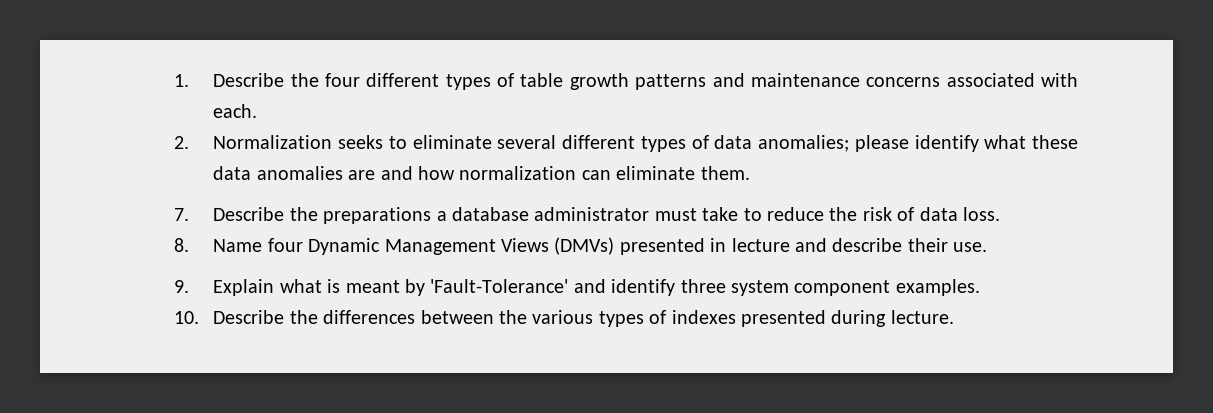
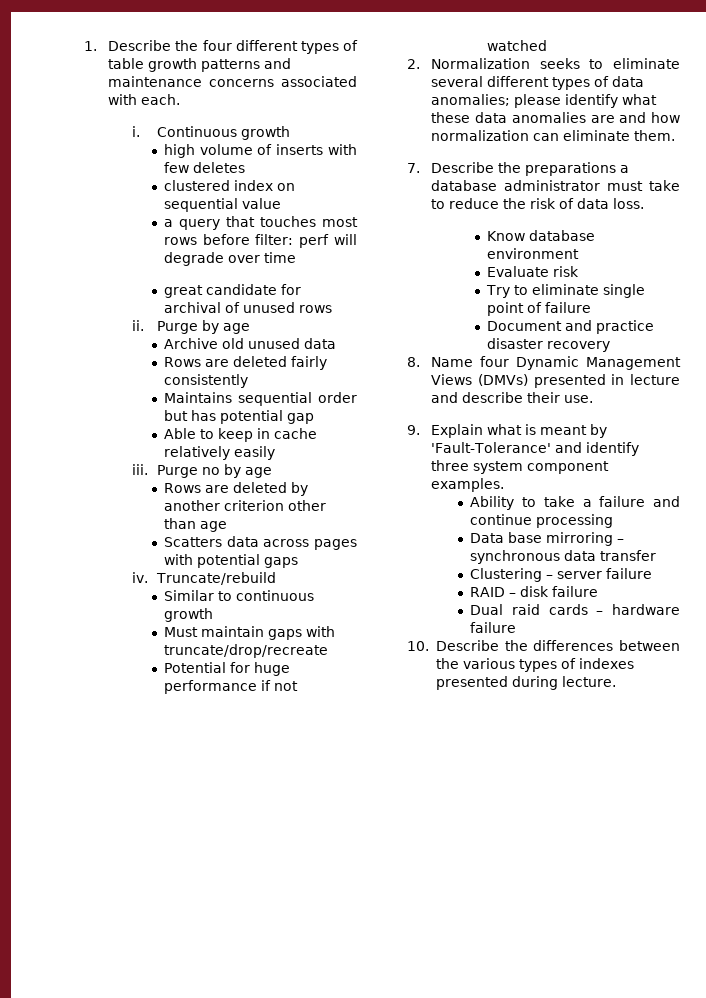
+ i. Continuous growth
+ high volume of inserts with few deletes
+ clustered index on sequential value
+ a query that touches most rows before filter: perf will degrade over time
+ great candidate for archival of unused rows
+ ii. Purge by age
+ Archive old unused data
+ Rows are deleted fairly consistently
+ Maintains sequential order but has potential gap
+ Able to keep in cache relatively easily
+ iii. Purge no by age
+ Rows are deleted by another criterion other than age
+ Scatters data across pages with potential gaps
+ iv. Truncate/rebuild
+ Similar to continuous growth
+ Must maintain gaps with truncate/drop/recreate
+ Potential for huge performance if not watched
+ Know database environment
+ Evaluate risk
+ Try to eliminate single point of failure
+ Document and practice disaster recovery
+ Ability to take a failure and continue processing
+ Data base mirroring – synchronous data transfer
+ Clustering – server failure
+ RAID – disk failure
+ Dual raid cards – hardware failure

